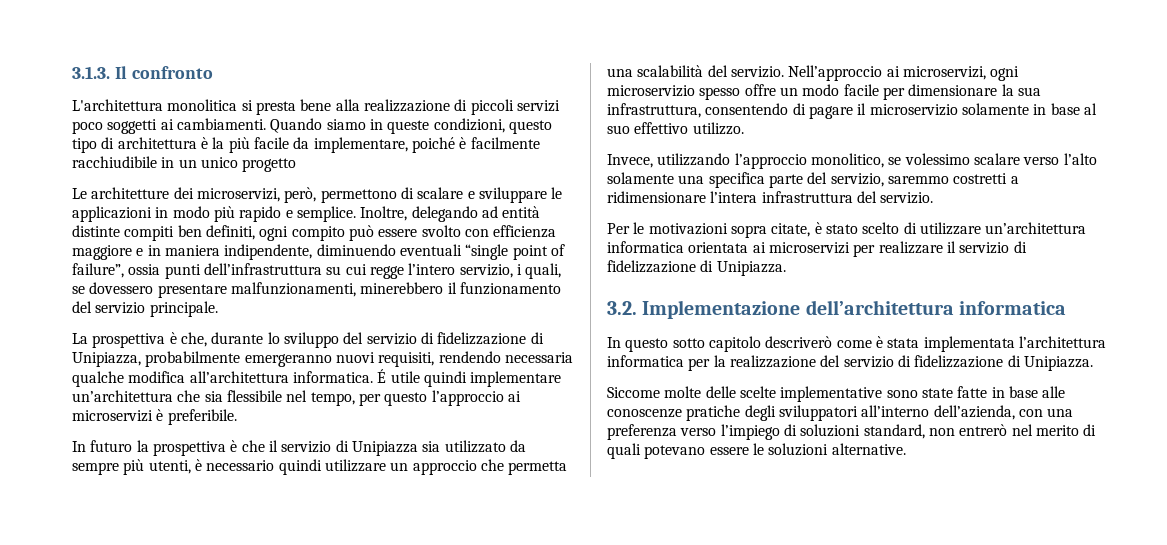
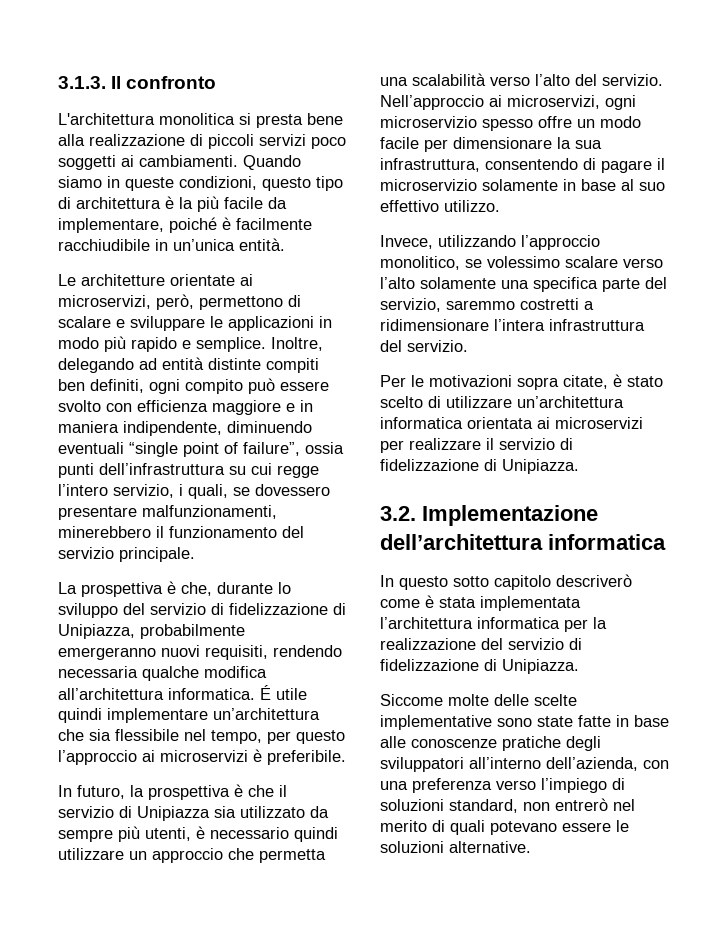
- Quando siamo in queste condizioni, questo tipo di architettura è la più facile da implementare, poiché è facilmente racchiudibile in un unico progetto
+ Quando siamo in queste condizioni, questo tipo di architettura è la più facile da implementare, poiché è facilmente racchiudibile in un’unica entità.
- Le architetture dei microservizi, però, permettono di scalare e sviluppare le applicazioni in modo più rapido e semplice.
+ Le architetture orientate ai microservizi, però, permettono di scalare e sviluppare le applicazioni in modo più rapido e semplice.
- In futuro la prospettiva è che il servizio di Unipiazza sia utilizzato da sempre più utenti, è necessario quindi utilizzare un approccio che permetta una scalabilità del servizio.
+ In futuro, la prospettiva è che il servizio di Unipiazza sia utilizzato da sempre più utenti, è necessario quindi utilizzare un approccio che permetta una scalabilità verso l’alto del servizio.

